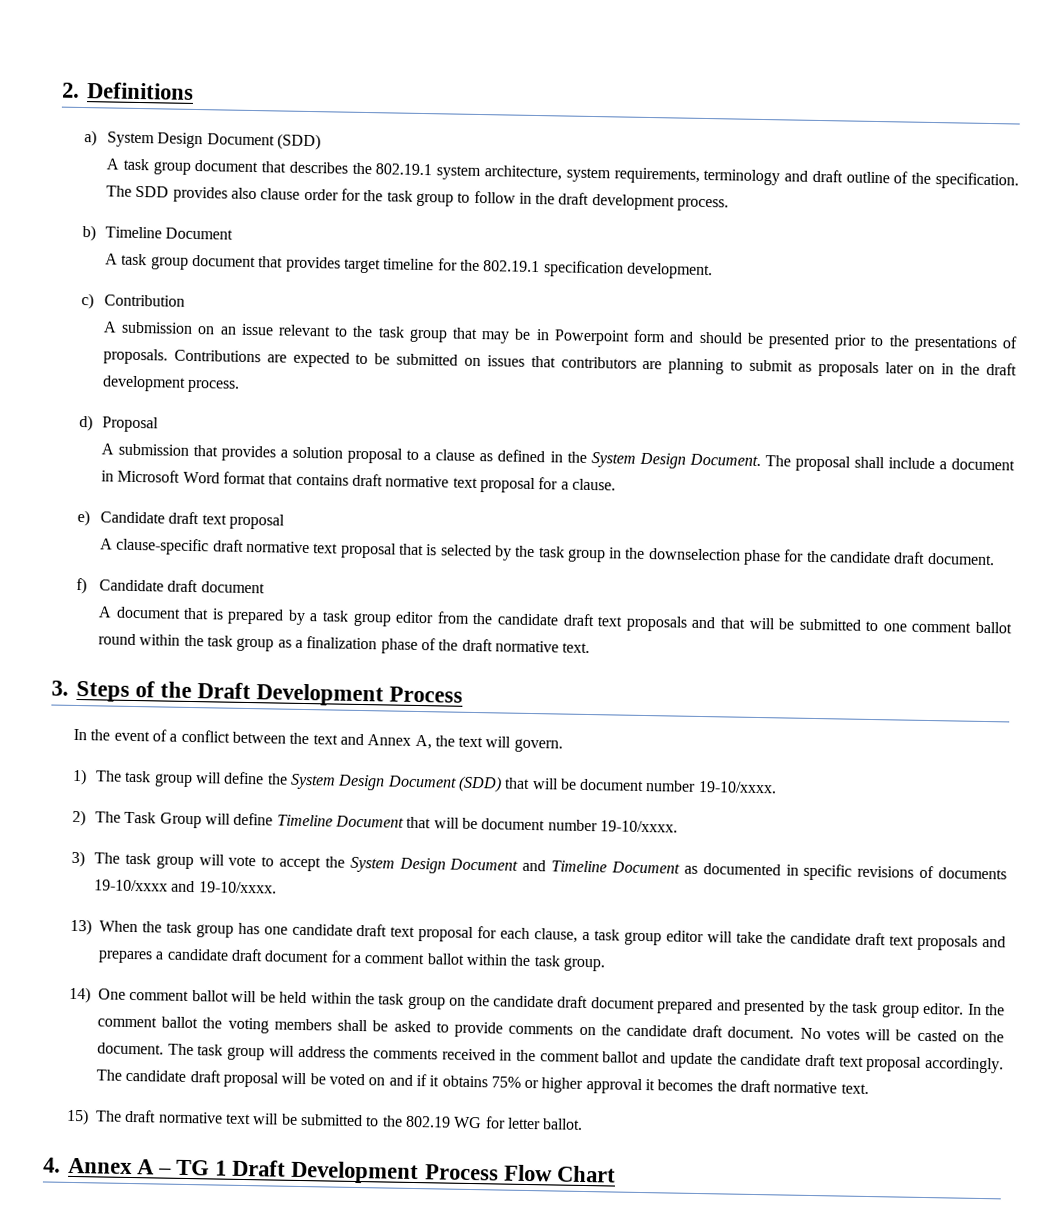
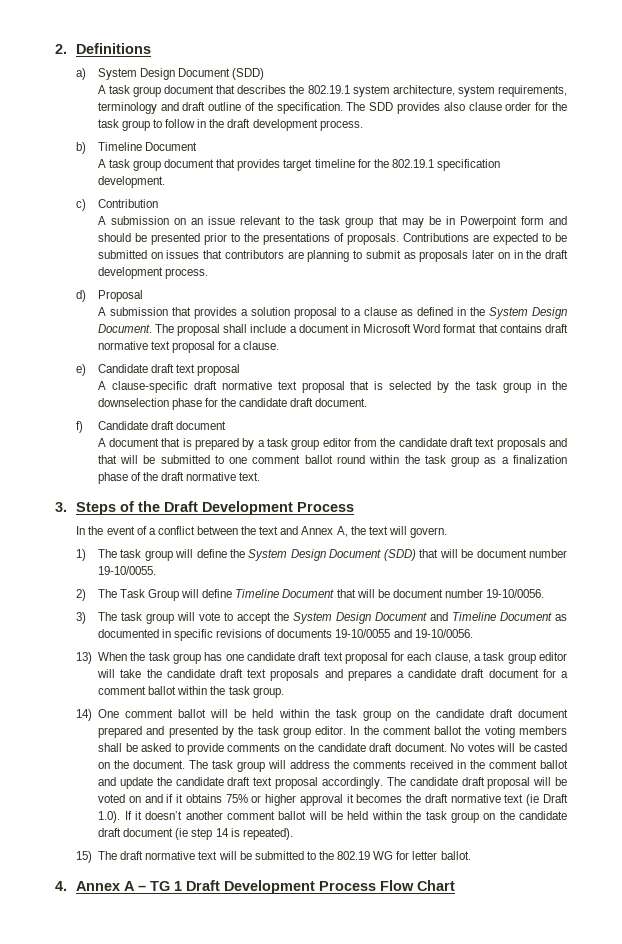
- 1) The task group will define the System Design Document (SDD) that will be document number 19-10/xxxx.
+ 1) The task group will define the System Design Document (SDD) that will be document number 19-10/0055.
- 2) The Task Group will define Timeline Document that will be document number 19-10/xxxx.
+ 2) The Task Group will define Timeline Document that will be document number 19-10/0056.
- 3) The task group will vote to accept the System Design Document and Timeline Document as documented in specific revisions of documents 19-10/xxxx and 19-10/xxxx.
+ 3) The task group will vote to accept the System Design Document and Timeline Document as documented in specific revisions of documents 19-10/0055 and 19-10/0056.
- The candidate draft proposal will be voted on and if it obtains 75% or higher approval it becomes the draft normative text.
+ The candidate draft proposal will be voted on and if it obtains 75% or higher approval it becomes the draft normative text (ie Draft 1.0). If it doesn’t another comment ballot will be held within the task group on the candidate draft document (ie step 14 is repeated).

